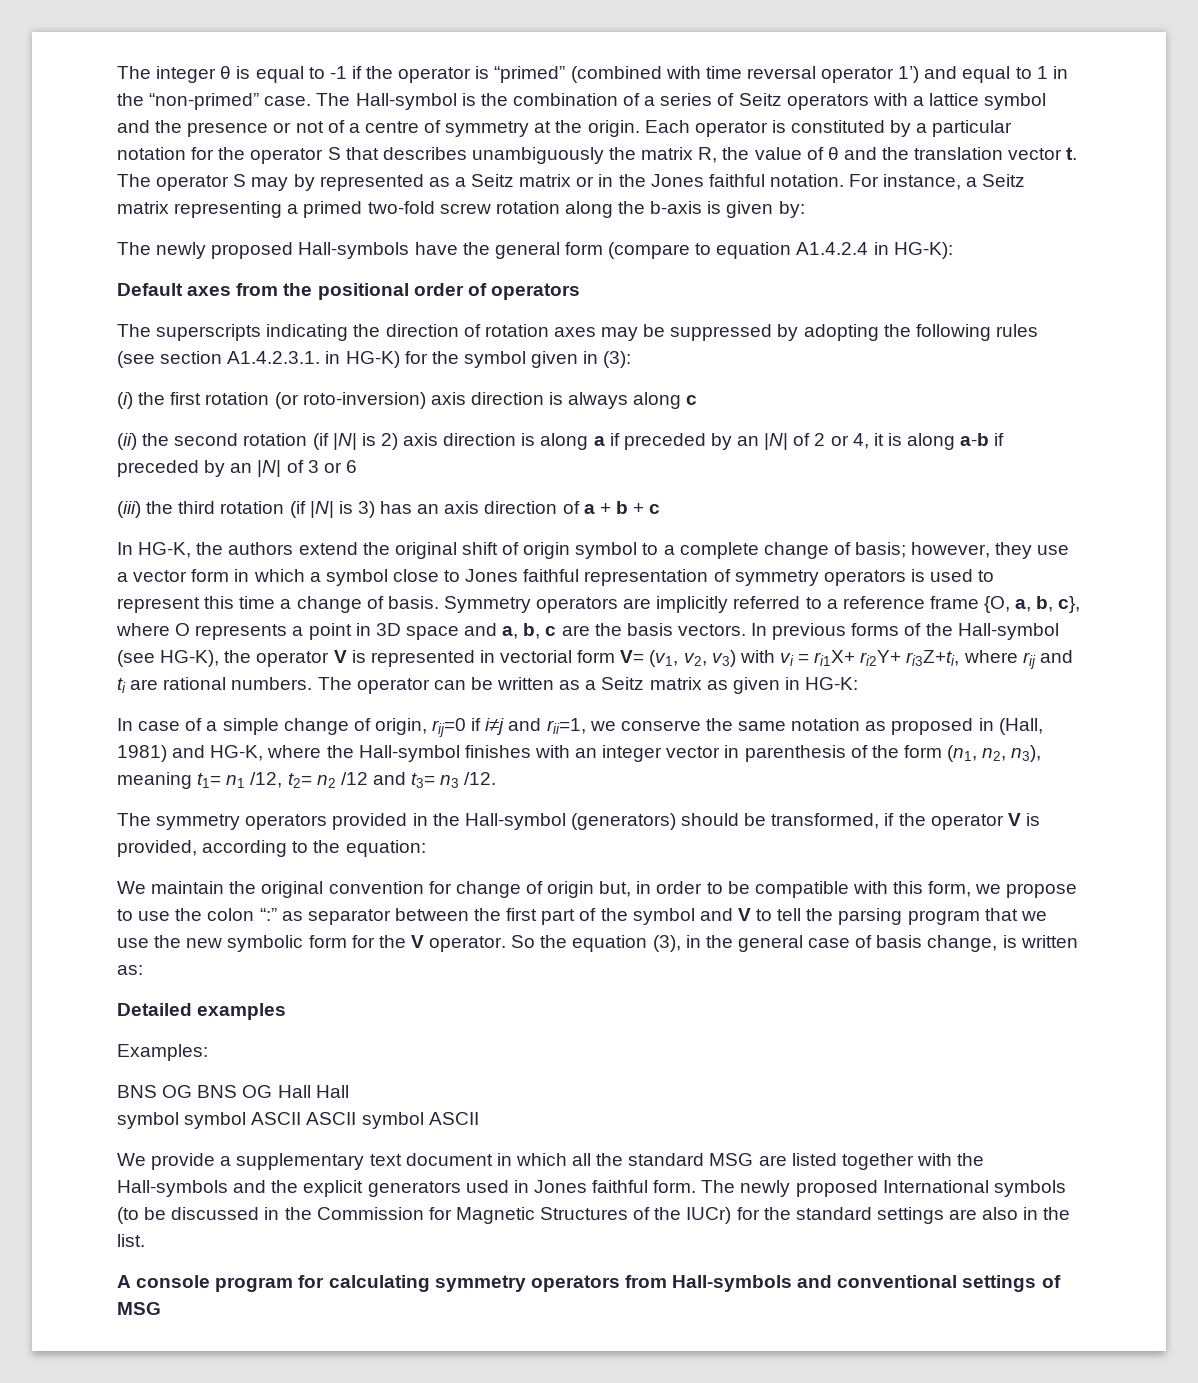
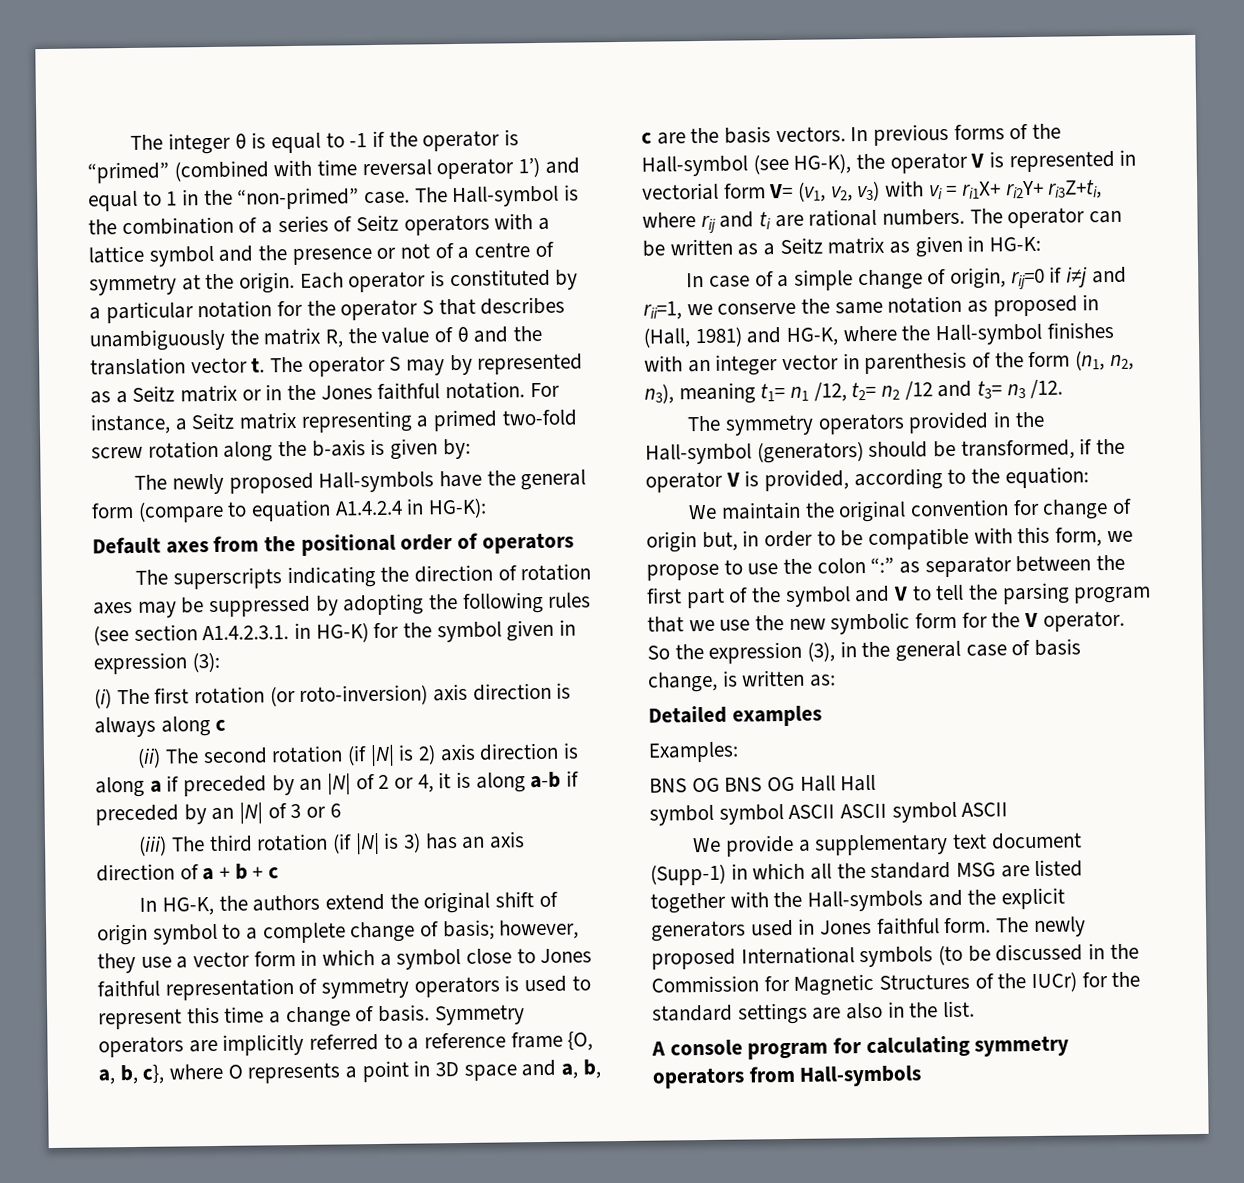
- The superscripts indicating the direction of rotation axes may be suppressed by adopting the following rules (see section A1.4.2.3.1. in HG-K) for the symbol given in (3):
+ The superscripts indicating the direction of rotation axes may be suppressed by adopting the following rules (see section A1.4.2.3.1. in HG-K) for the symbol given in expression (3):
- (i) the first rotation (or roto-inversion) axis direction is always along c
+ (i) The first rotation (or roto-inversion) axis direction is always along c
- (ii) the second rotation (if |N| is 2) axis direction is along a if preceded by an |N| of 2 or 4, it is along a-b if preceded by an |N| of 3 or 6
+ (ii) The second rotation (if |N| is 2) axis direction is along a if preceded by an |N| of 2 or 4, it is along a-b if preceded by an |N| of 3 or 6
- (iii) the third rotation (if |N| is 3) has an axis direction of a + b + c
+ (iii) The third rotation (if |N| is 3) has an axis direction of a + b + c
- So the equation (3), in the general case of basis change, is written as:
+ So the expression (3), in the general case of basis change, is written as:
- We provide a supplementary text document in which all the standard MSG are listed together with the Hall-symbols and the explicit generators used in Jones faithful form.
+ We provide a supplementary text document (Supp-1) in which all the standard MSG are listed together with the Hall-symbols and the explicit generators used in Jones faithful form.
- A console program for calculating symmetry operators from Hall-symbols and conventional settings of MSG
+ A console program for calculating symmetry operators from Hall-symbols

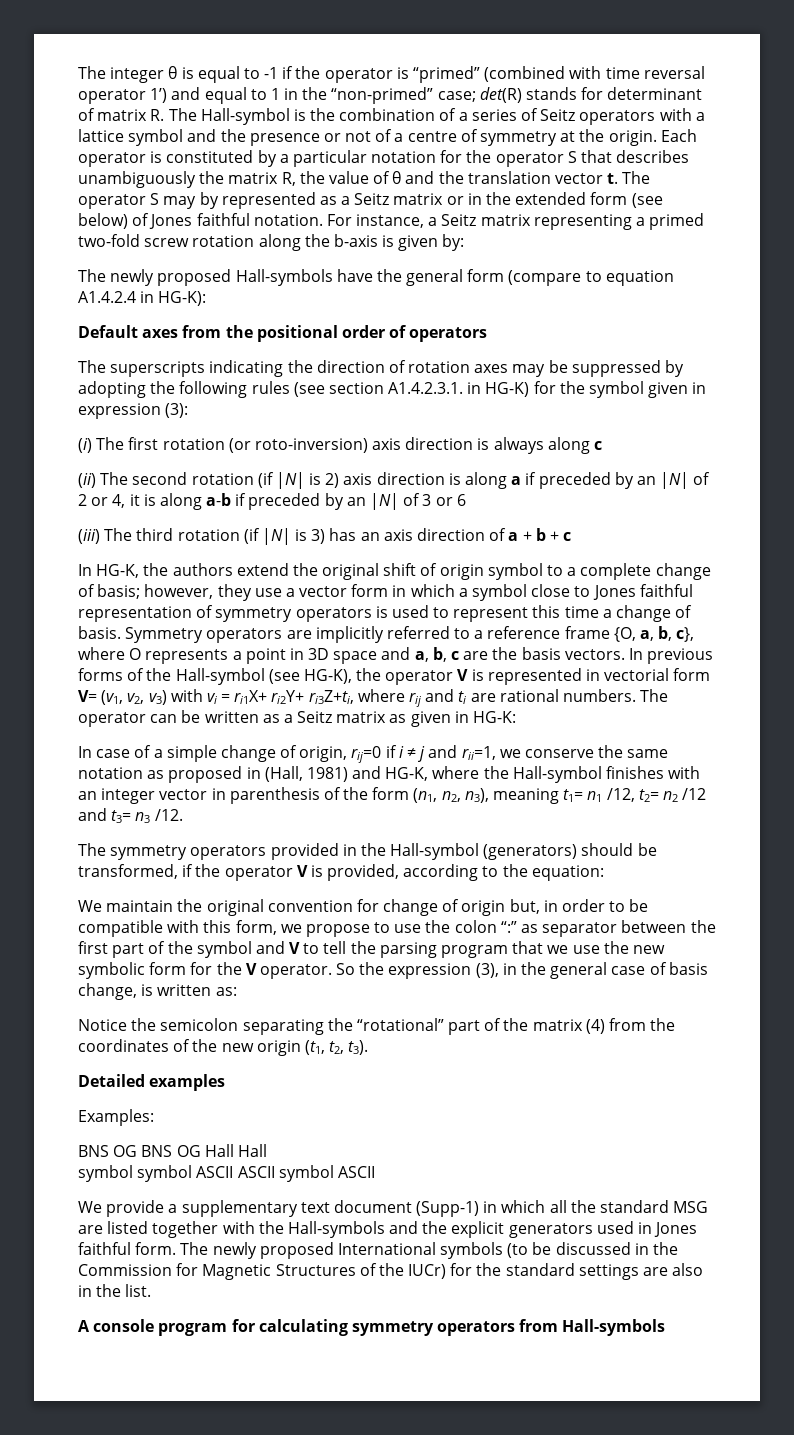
- The integer θ is equal to -1 if the operator is “primed” (combined with time reversal operator 1’) and equal to 1 in the “non-primed” case. The Hall-symbol is the combination of a series of Seitz operators with a lattice symbol and the presence or not of a centre of symmetry at the origin.
+ The integer θ is equal to -1 if the operator is “primed” (combined with time reversal operator 1’) and equal to 1 in the “non-primed” case; det(R) stands for determinant of matrix R. The Hall-symbol is the combination of a series of Seitz operators with a lattice symbol and the presence or not of a centre of symmetry at the origin.
- The operator S may by represented as a Seitz matrix or in the Jones faithful notation.
+ The operator S may by represented as a Seitz matrix or in the extended form (see below) of Jones faithful notation.
- In case of a simple change of origin, rij=0 if i≠j and rii=1, we conserve the same notation as proposed in (Hall, 1981) and HG-K, where the Hall-symbol finishes with an integer vector in parenthesis of the form (n1, n2, n3), meaning t1= n1 /12, t2= n2 /12 and t3= n3 /12.
+ In case of a simple change of origin, rij=0 if i ≠ j and rii=1, we conserve the same notation as proposed in (Hall, 1981) and HG-K, where the Hall-symbol finishes with an integer vector in parenthesis of the form (n1, n2, n3), meaning t1= n1 /12, t2= n2 /12 and t3= n3 /12.
+ Notice the semicolon separating the “rotational” part of the matrix (4) from the coordinates of the new origin (t1, t2, t3).

